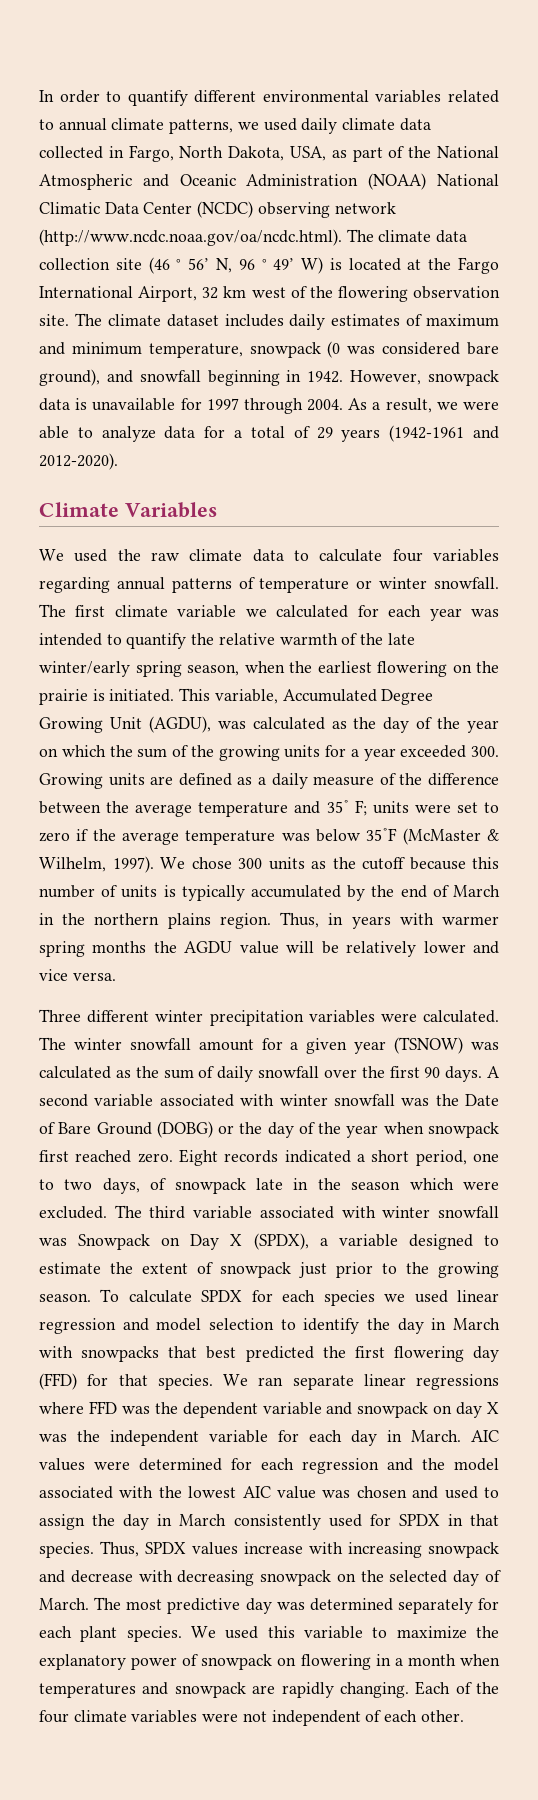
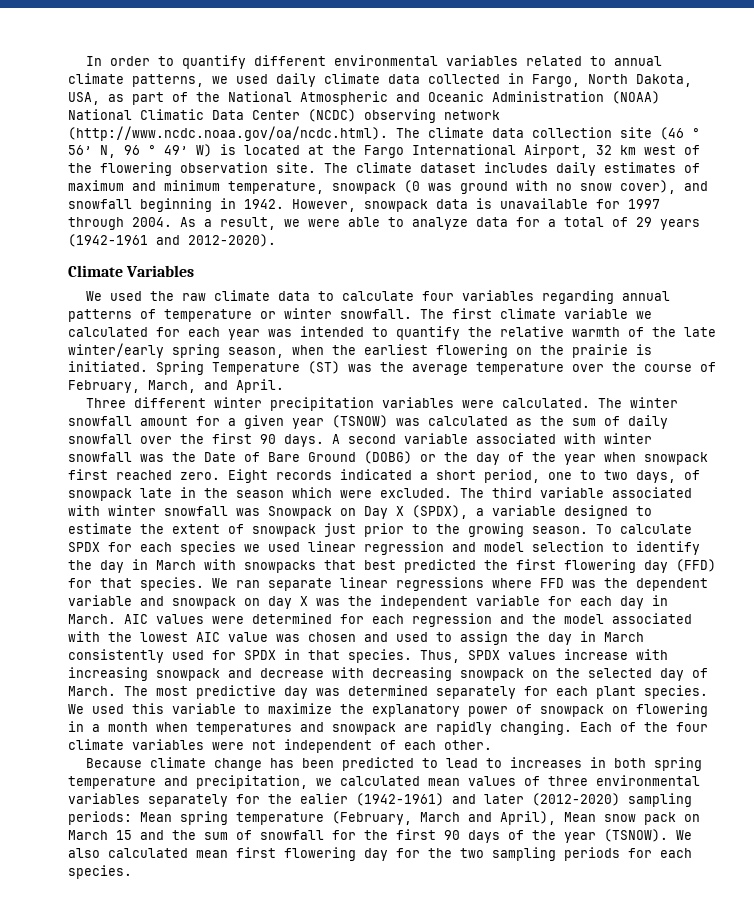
- The climate dataset includes daily estimates of maximum and minimum temperature, snowpack (0 was considered bare ground), and snowfall beginning in 1942.
+ The climate dataset includes daily estimates of maximum and minimum temperature, snowpack (0 was ground with no snow cover), and snowfall beginning in 1942.
- This variable, Accumulated Degree Growing Unit (AGDU), was calculated as the day of the year on which the sum of the growing units for a year exceeded 300. Growing units are defined as a daily measure of the difference between the average temperature and 35˚ F; units were set to zero if the average temperature was below 35˚F (McMaster & Wilhelm, 1997). We chose 300 units as the cutoff because this number of units is typically accumulated by the end of March in the northern plains region. Thus, in years with warmer spring months the AGDU value will be relatively lower and vice versa.
+ Spring Temperature (ST) was the average temperature over the course of February, March, and April.
+ Because climate change has been predicted to lead to increases in both spring temperature and precipitation, we calculated mean values of three environmental variables separately for the ealier (1942-1961) and later (2012-2020) sampling periods: Mean spring temperature (February, March and April), Mean snow pack on March 15 and the sum of snowfall for the first 90 days of the year (TSNOW). We also calculated mean first flowering day for the two sampling periods for each species.

